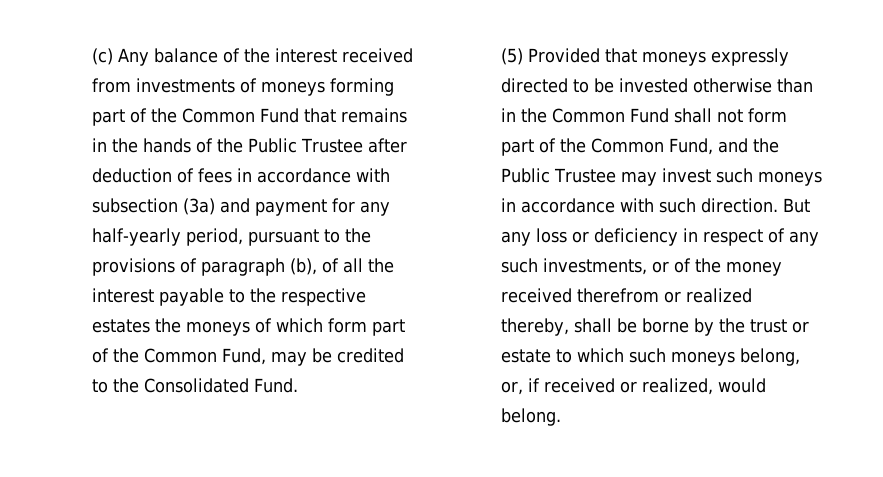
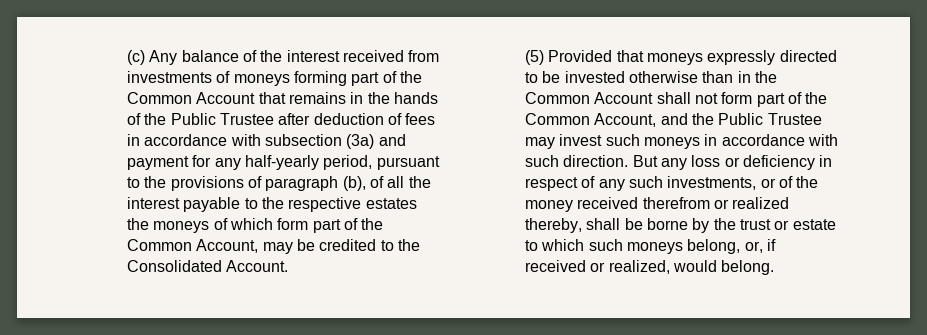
- (c) Any balance of the interest received from investments of moneys forming part of the Common Fund that remains in the hands of the Public Trustee after deduction of fees in accordance with subsection (3a) and payment for any half-yearly period, pursuant to the provisions of paragraph (b), of all the interest payable to the respective estates the moneys of which form part of the Common Fund, may be credited to the Consolidated Fund.
+ (c) Any balance of the interest received from investments of moneys forming part of the Common Account that remains in the hands of the Public Trustee after deduction of fees in accordance with subsection (3a) and payment for any half-yearly period, pursuant to the provisions of paragraph (b), of all the interest payable to the respective estates the moneys of which form part of the Common Account, may be credited to the Consolidated Account.
- (5) Provided that moneys expressly directed to be invested otherwise than in the Common Fund shall not form part of the Common Fund, and the Public Trustee may invest such moneys in accordance with such direction.
+ (5) Provided that moneys expressly directed to be invested otherwise than in the Common Account shall not form part of the Common Account, and the Public Trustee may invest such moneys in accordance with such direction.

